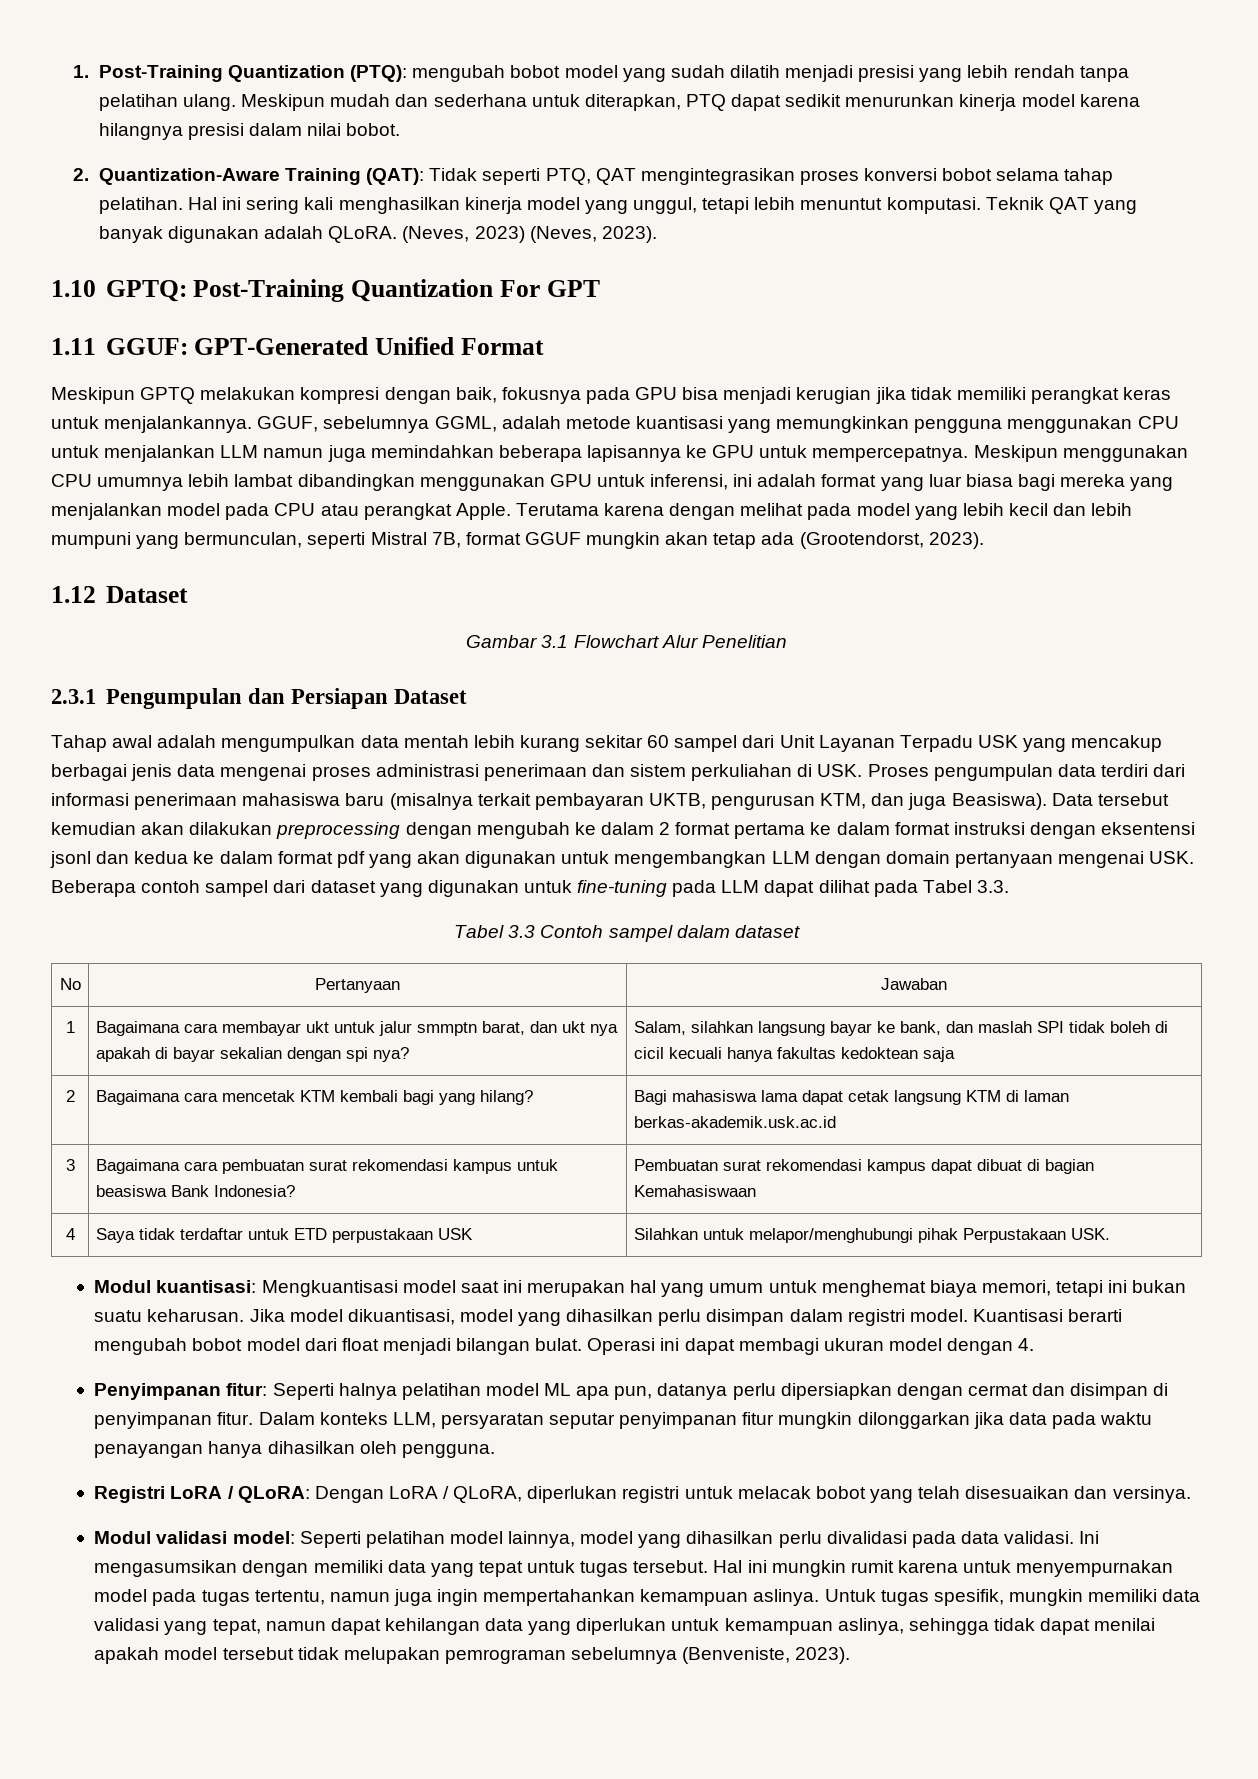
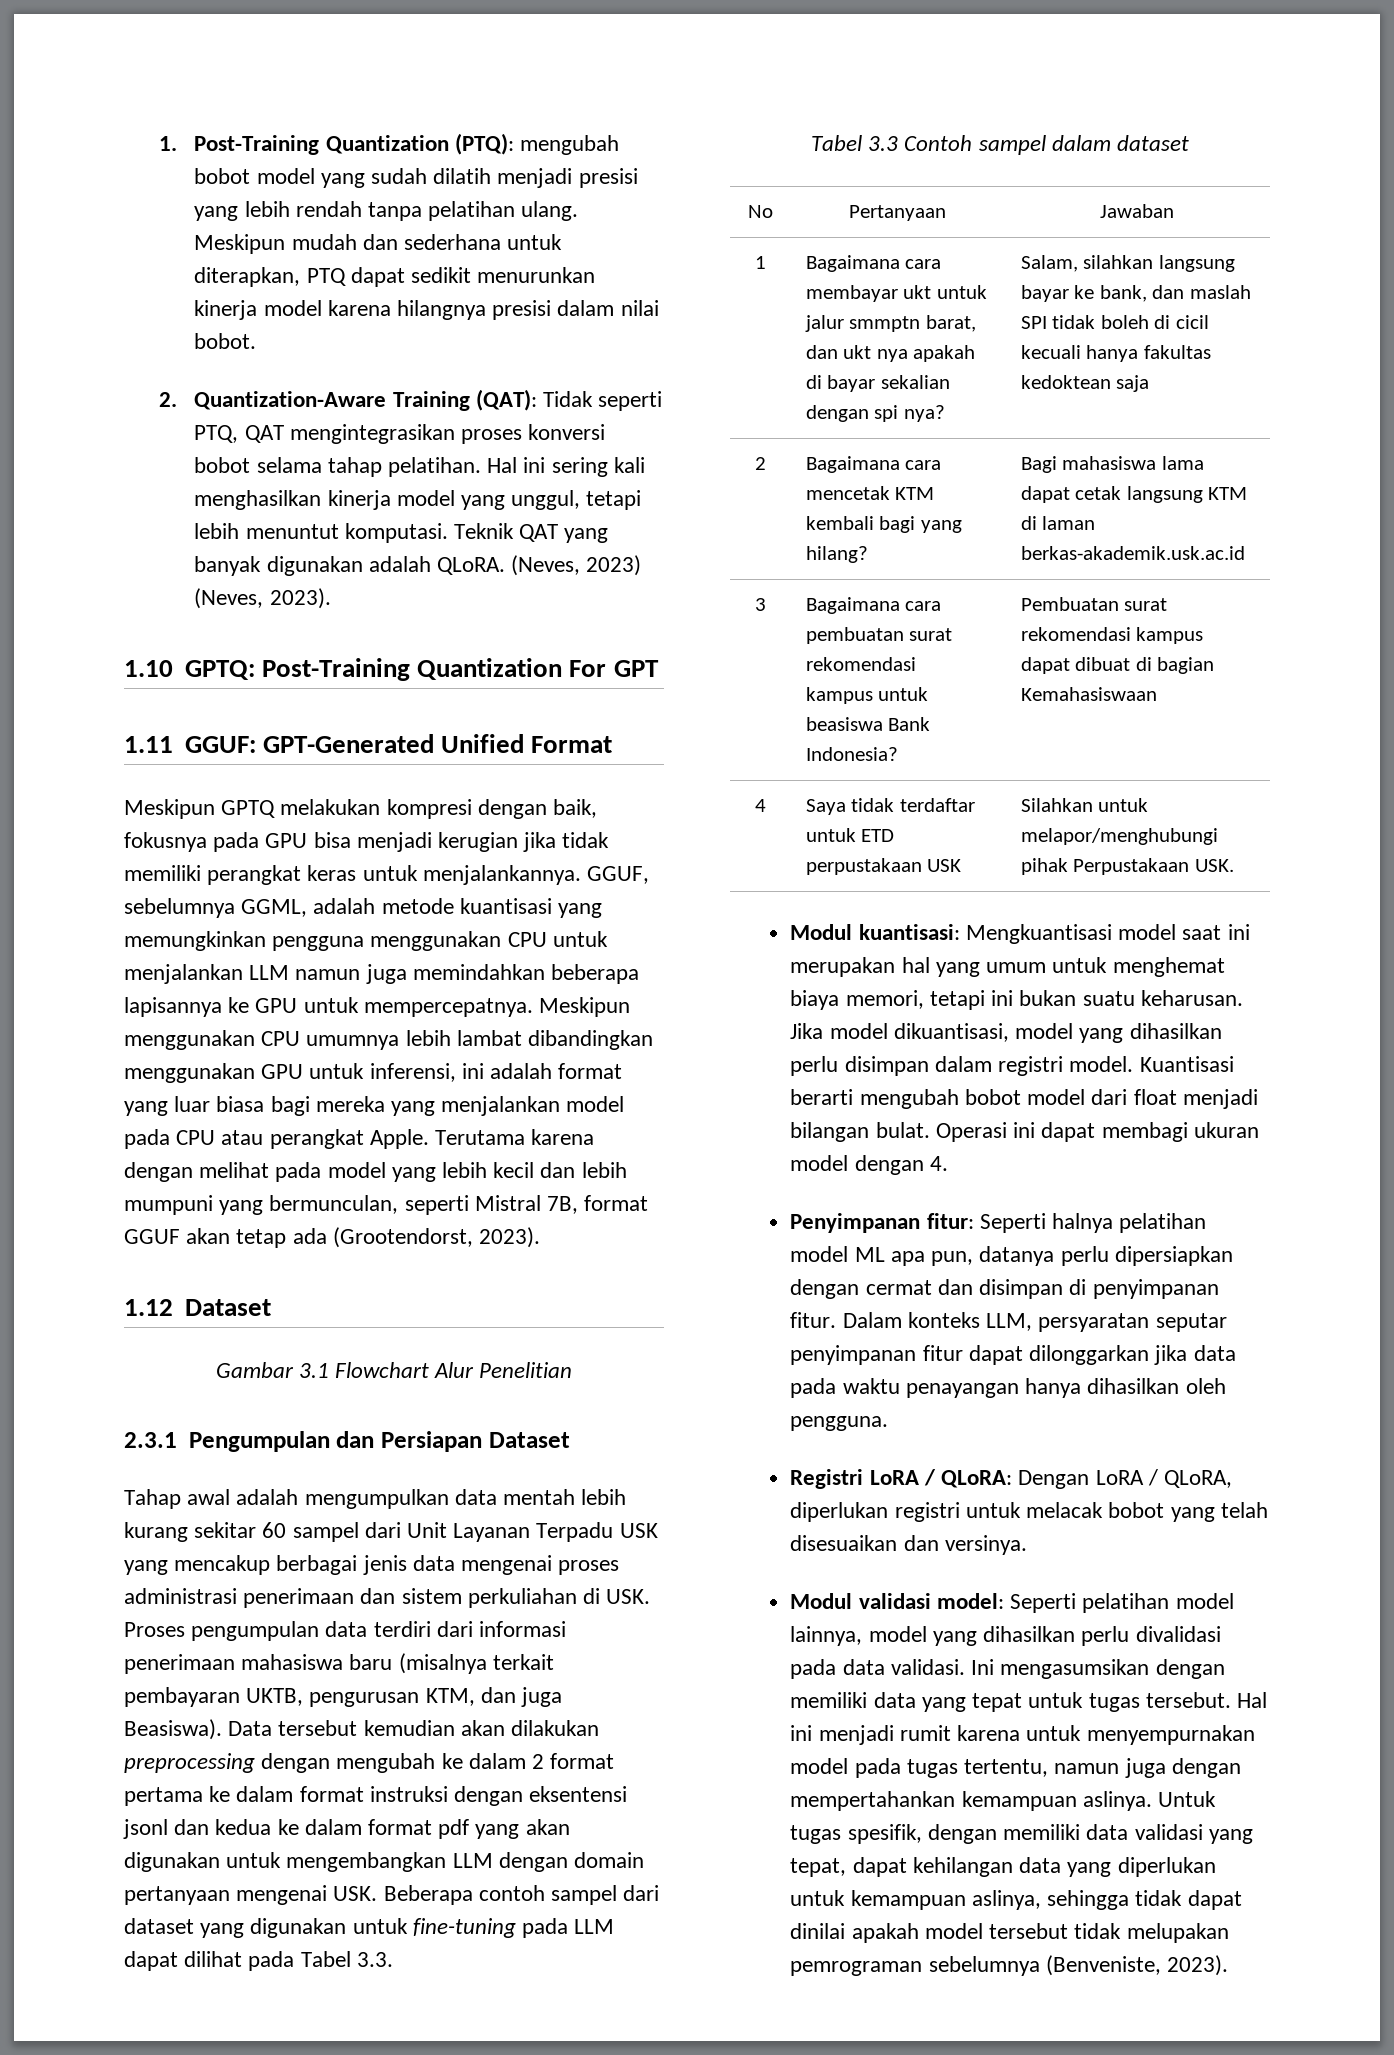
- Terutama karena dengan melihat pada model yang lebih kecil dan lebih mumpuni yang bermunculan, seperti Mistral 7B, format GGUF mungkin akan tetap ada (Grootendorst, 2023).
+ Terutama karena dengan melihat pada model yang lebih kecil dan lebih mumpuni yang bermunculan, seperti Mistral 7B, format GGUF akan tetap ada (Grootendorst, 2023).
- Dalam konteks LLM, persyaratan seputar penyimpanan fitur mungkin dilonggarkan jika data pada waktu penayangan hanya dihasilkan oleh pengguna.
+ Dalam konteks LLM, persyaratan seputar penyimpanan fitur dapat dilonggarkan jika data pada waktu penayangan hanya dihasilkan oleh pengguna.
- Hal ini mungkin rumit karena untuk menyempurnakan model pada tugas tertentu, namun juga ingin mempertahankan kemampuan aslinya.
+ Hal ini menjadi rumit karena untuk menyempurnakan model pada tugas tertentu, namun juga dengan mempertahankan kemampuan aslinya.
- Untuk tugas spesifik, mungkin memiliki data validasi yang tepat, namun dapat kehilangan data yang diperlukan untuk kemampuan aslinya, sehingga tidak dapat menilai apakah model tersebut tidak melupakan pemrograman sebelumnya (Benveniste, 2023).
+ Untuk tugas spesifik, dengan memiliki data validasi yang tepat, dapat kehilangan data yang diperlukan untuk kemampuan aslinya, sehingga tidak dapat dinilai apakah model tersebut tidak melupakan pemrograman sebelumnya (Benveniste, 2023).

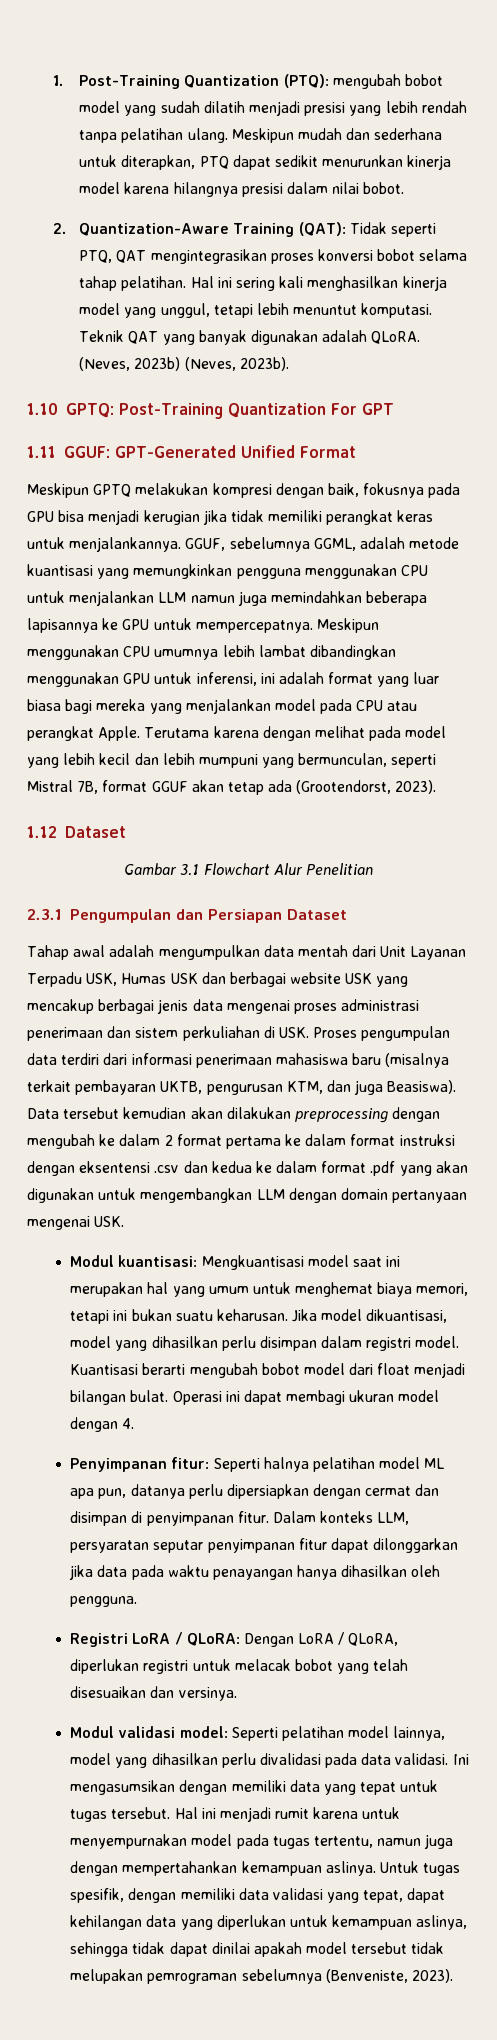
- (Neves, 2023) (Neves, 2023).
+ (Neves, 2023b) (Neves, 2023b).
- Tahap awal adalah mengumpulkan data mentah lebih kurang sekitar 60 sampel dari Unit Layanan Terpadu USK yang mencakup berbagai jenis data mengenai proses administrasi penerimaan dan sistem perkuliahan di USK. Proses pengumpulan data terdiri dari informasi penerimaan mahasiswa baru (misalnya terkait pembayaran UKTB, pengurusan KTM, dan juga Beasiswa).
+ Tahap awal adalah mengumpulkan data mentah dari Unit Layanan Terpadu USK, Humas USK dan berbagai website USK yang mencakup berbagai jenis data mengenai proses administrasi penerimaan dan sistem perkuliahan di USK. Proses pengumpulan data terdiri dari informasi penerimaan mahasiswa baru (misalnya terkait pembayaran UKTB, pengurusan KTM, dan juga Beasiswa).
- Data tersebut kemudian akan dilakukan preprocessing dengan mengubah ke dalam 2 format pertama ke dalam format instruksi dengan eksentensi jsonl dan kedua ke dalam format pdf yang akan digunakan untuk mengembangkan LLM dengan domain pertanyaan mengenai USK. Beberapa contoh sampel dari dataset yang digunakan untuk fine-tuning pada LLM dapat dilihat pada Tabel 3.3.
- Tabel 3.3 Contoh sampel dalam dataset
- No | Pertanyaan | Jawaban
- 1 | Bagaimana cara membayar ukt untuk jalur smmptn barat, dan ukt nya apakah di bayar sekalian dengan spi nya? | Salam, silahkan langsung bayar ke bank, dan maslah SPI tidak boleh di cicil kecuali hanya fakultas kedoktean saja
- 2 | Bagaimana cara mencetak KTM kembali bagi yang hilang? | Bagi mahasiswa lama dapat cetak langsung KTM di laman berkas-akademik.usk.ac.id
- 3 | Bagaimana cara pembuatan surat rekomendasi kampus untuk beasiswa Bank Indonesia? | Pembuatan surat rekomendasi kampus dapat dibuat di bagian Kemahasiswaan
- 4 | Saya tidak terdaftar untuk ETD perpustakaan USK | Silahkan untuk melapor/menghubungi pihak Perpustakaan USK.
+ Data tersebut kemudian akan dilakukan preprocessing dengan mengubah ke dalam 2 format pertama ke dalam format instruksi dengan eksentensi .csv dan kedua ke dalam format .pdf yang akan digunakan untuk mengembangkan LLM dengan domain pertanyaan mengenai USK.

